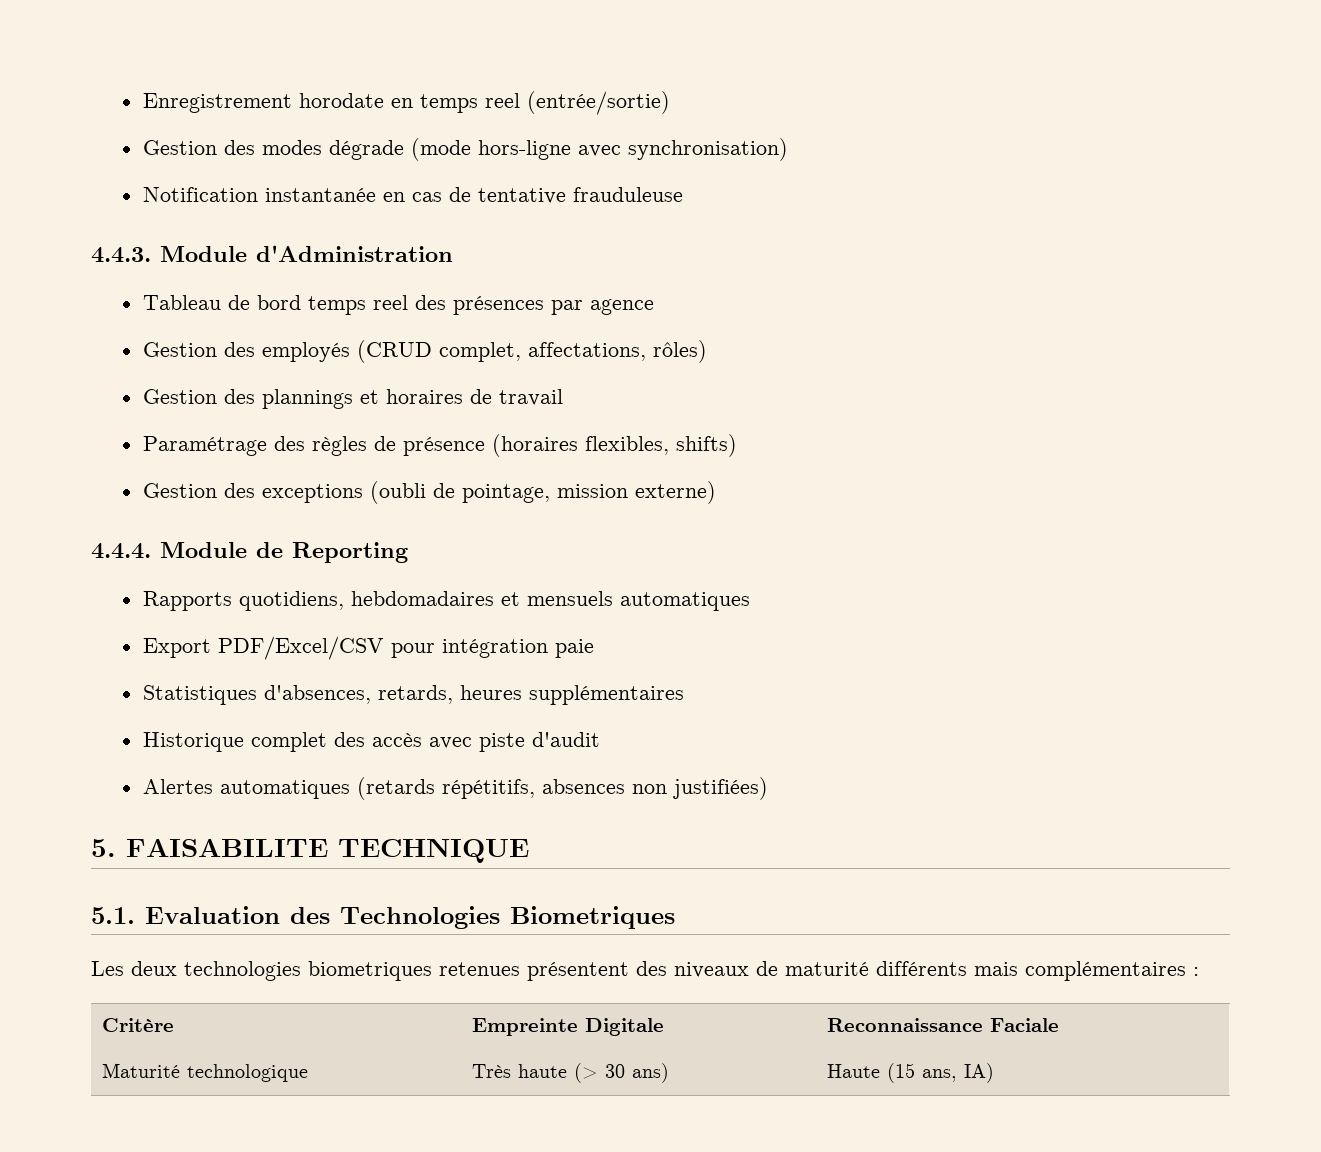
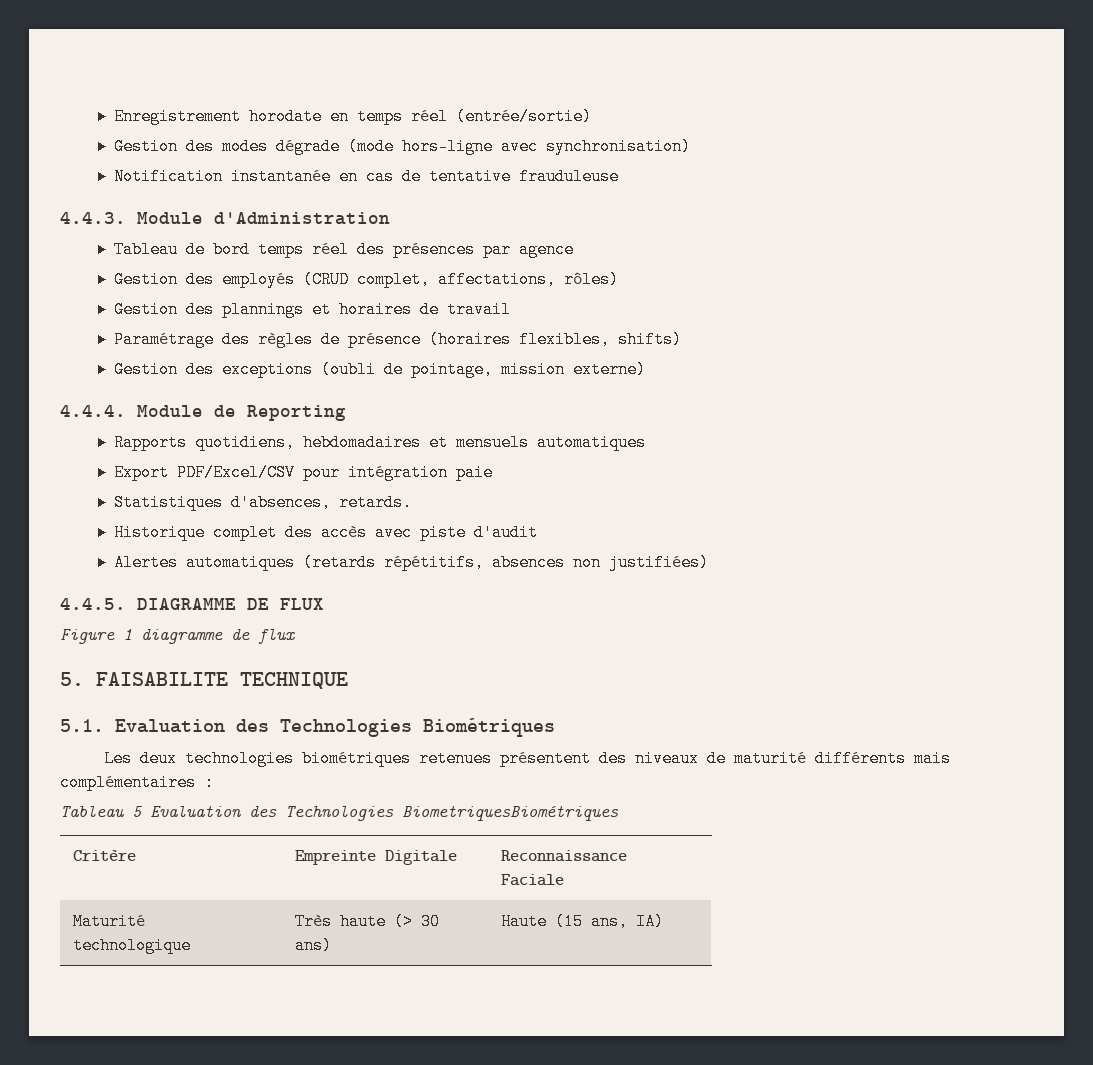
- Enregistrement horodate en temps reel (entrée/sortie)
+ Enregistrement horodate en temps réel (entrée/sortie)
- Tableau de bord temps reel des présences par agence
+ Tableau de bord temps réel des présences par agence
- Statistiques d'absences, retards, heures supplémentaires
+ Statistiques d'absences, retards.
+ 4.4.5. DIAGRAMME DE FLUX
+ Figure 1 diagramme de flux
- 5.1. Evaluation des Technologies Biometriques
+ 5.1. Evaluation des Technologies Biométriques
- Les deux technologies biometriques retenues présentent des niveaux de maturité différents mais complémentaires :
+ Les deux technologies biométriques retenues présentent des niveaux de maturité différents mais complémentaires :
+ Tableau 5 Evaluation des Technologies BiometriquesBiométriques

